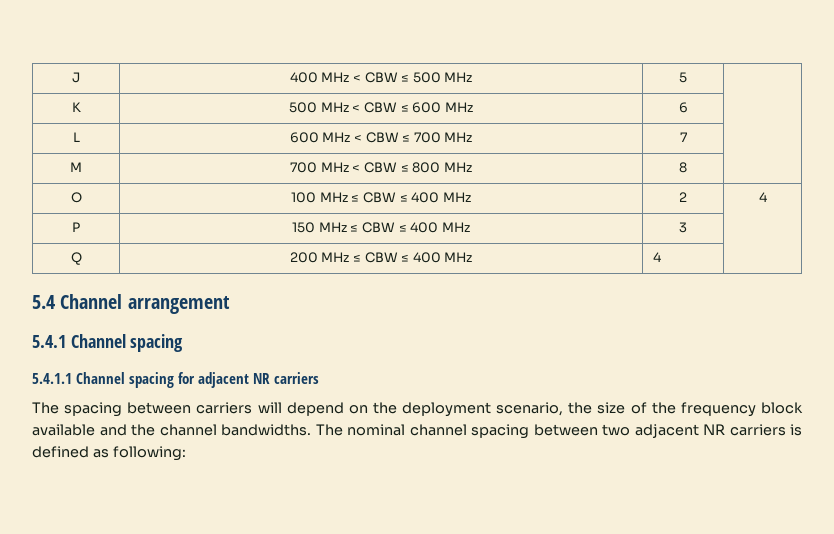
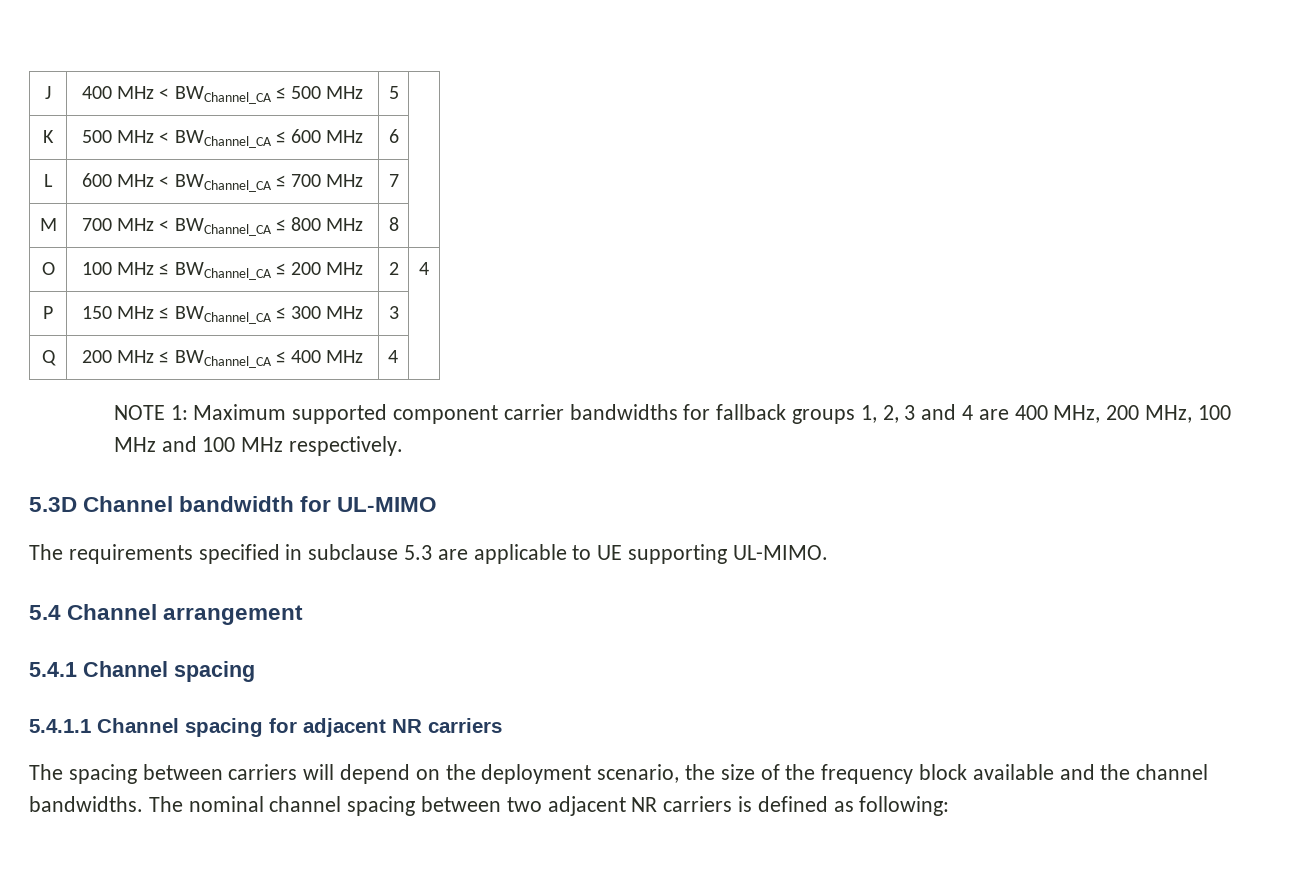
- J | 400 MHz < CBW ≤ 500 MHz | 5 |
+ J | 400 MHz < BWChannel_CA ≤ 500 MHz | 5 |
- K | 500 MHz < CBW ≤ 600 MHz | 6 |
+ K | 500 MHz < BWChannel_CA ≤ 600 MHz | 6 |
- L | 600 MHz < CBW ≤ 700 MHz | 7 |
+ L | 600 MHz < BWChannel_CA ≤ 700 MHz | 7 |
- M | 700 MHz < CBW ≤ 800 MHz | 8 |
+ M | 700 MHz < BWChannel_CA ≤ 800 MHz | 8 |
- O | 100 MHz ≤ CBW ≤ 400 MHz | 2 | 4
+ O | 100 MHz ≤ BWChannel_CA ≤ 200 MHz | 2 | 4
- P | 150 MHz ≤ CBW ≤ 400 MHz | 3 |
+ P | 150 MHz ≤ BWChannel_CA ≤ 300 MHz | 3 |
- Q | 200 MHz ≤ CBW ≤ 400 MHz | 4 |
+ Q | 200 MHz ≤ BWChannel_CA ≤ 400 MHz | 4 |
+ NOTE 1: Maximum supported component carrier bandwidths for fallback groups 1, 2, 3 and 4 are 400 MHz, 200 MHz, 100 MHz and 100 MHz respectively.
+ 5.3D Channel bandwidth for UL-MIMO
+ The requirements specified in subclause 5.3 are applicable to UE supporting UL-MIMO.

